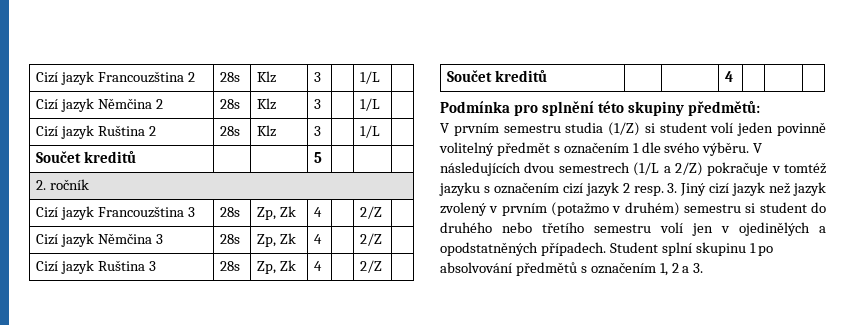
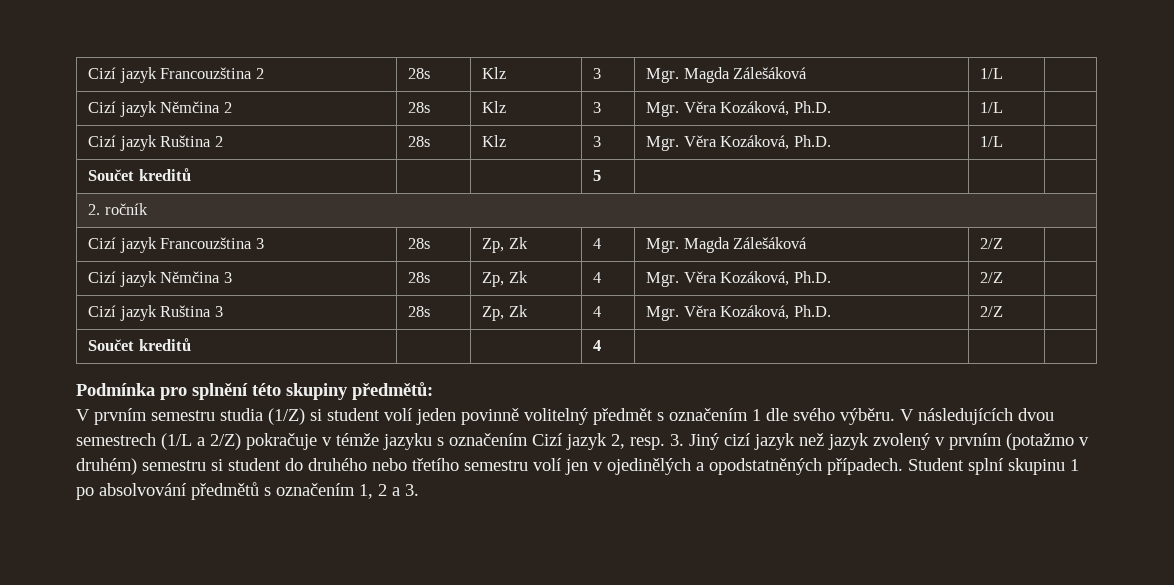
- Cizí jazyk Francouzština 2 | 28s | Klz | 3 | | 1/L |
+ Cizí jazyk Francouzština 2 | 28s | Klz | 3 | Mgr. Magda Zálešáková | 1/L |
- Cizí jazyk Němčina 2 | 28s | Klz | 3 | | 1/L |
+ Cizí jazyk Němčina 2 | 28s | Klz | 3 | Mgr. Věra Kozáková, Ph.D. | 1/L |
- Cizí jazyk Ruština 2 | 28s | Klz | 3 | | 1/L |
+ Cizí jazyk Ruština 2 | 28s | Klz | 3 | Mgr. Věra Kozáková, Ph.D. | 1/L |
- Cizí jazyk Francouzština 3 | 28s | Zp, Zk | 4 | | 2/Z |
+ Cizí jazyk Francouzština 3 | 28s | Zp, Zk | 4 | Mgr. Magda Zálešáková | 2/Z |
- Cizí jazyk Němčina 3 | 28s | Zp, Zk | 4 | | 2/Z |
+ Cizí jazyk Němčina 3 | 28s | Zp, Zk | 4 | Mgr. Věra Kozáková, Ph.D. | 2/Z |
- Cizí jazyk Ruština 3 | 28s | Zp, Zk | 4 | | 2/Z |
+ Cizí jazyk Ruština 3 | 28s | Zp, Zk | 4 | Mgr. Věra Kozáková, Ph.D. | 2/Z |
- V následujících dvou semestrech (1/L a 2/Z) pokračuje v tomtéž jazyku s označením cizí jazyk 2 resp. 3. Jiný cizí jazyk než jazyk zvolený v prvním (potažmo v druhém) semestru si student do druhého nebo třetího semestru volí jen v ojedinělých a opodstatněných případech.
+ V následujících dvou semestrech (1/L a 2/Z) pokračuje v témže jazyku s označením Cizí jazyk 2, resp. 3. Jiný cizí jazyk než jazyk zvolený v prvním (potažmo v druhém) semestru si student do druhého nebo třetího semestru volí jen v ojedinělých a opodstatněných případech.

